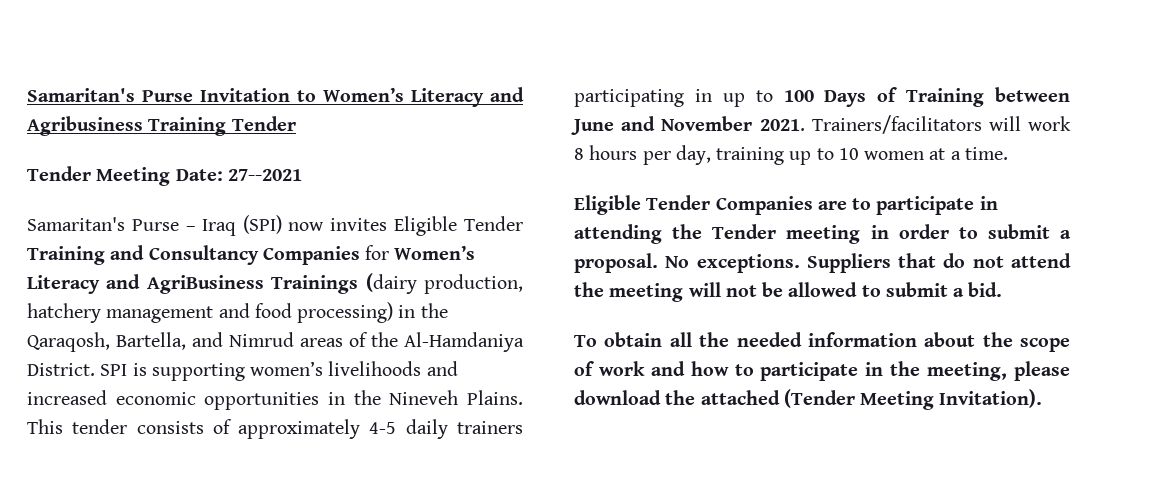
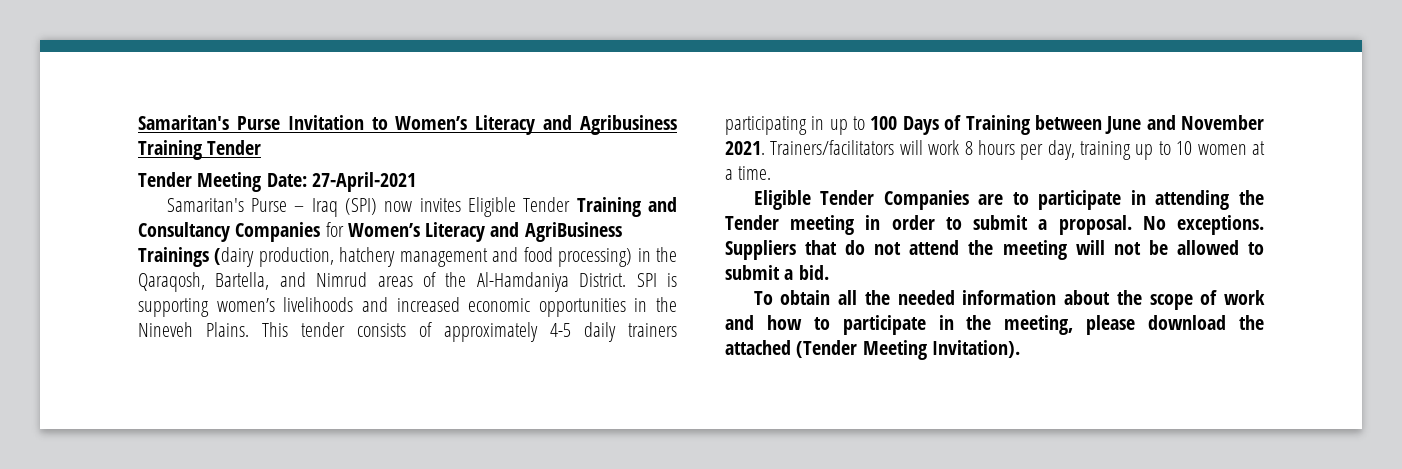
- Tender Meeting Date: 27--2021
+ Tender Meeting Date: 27-April-2021

